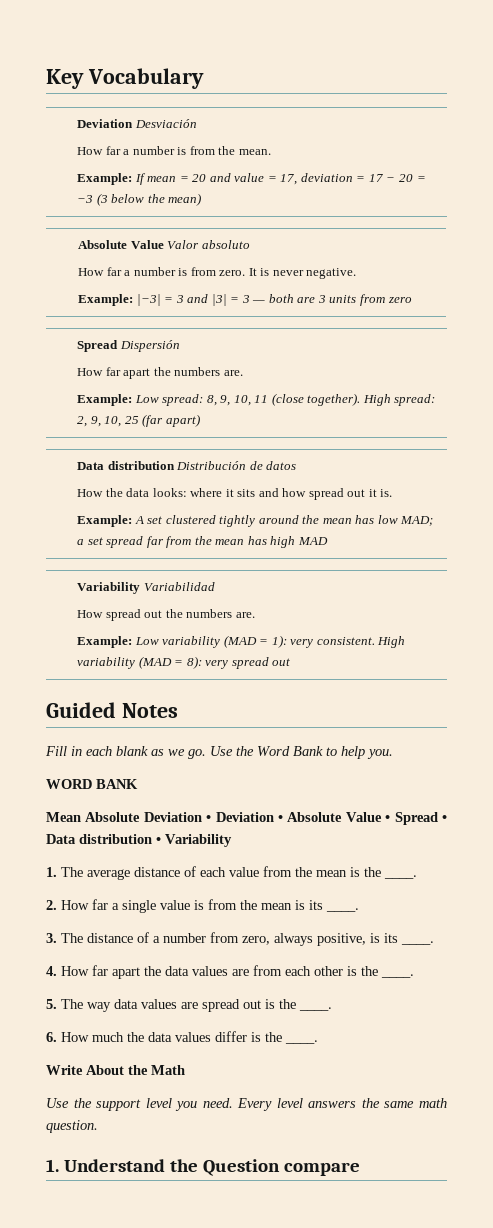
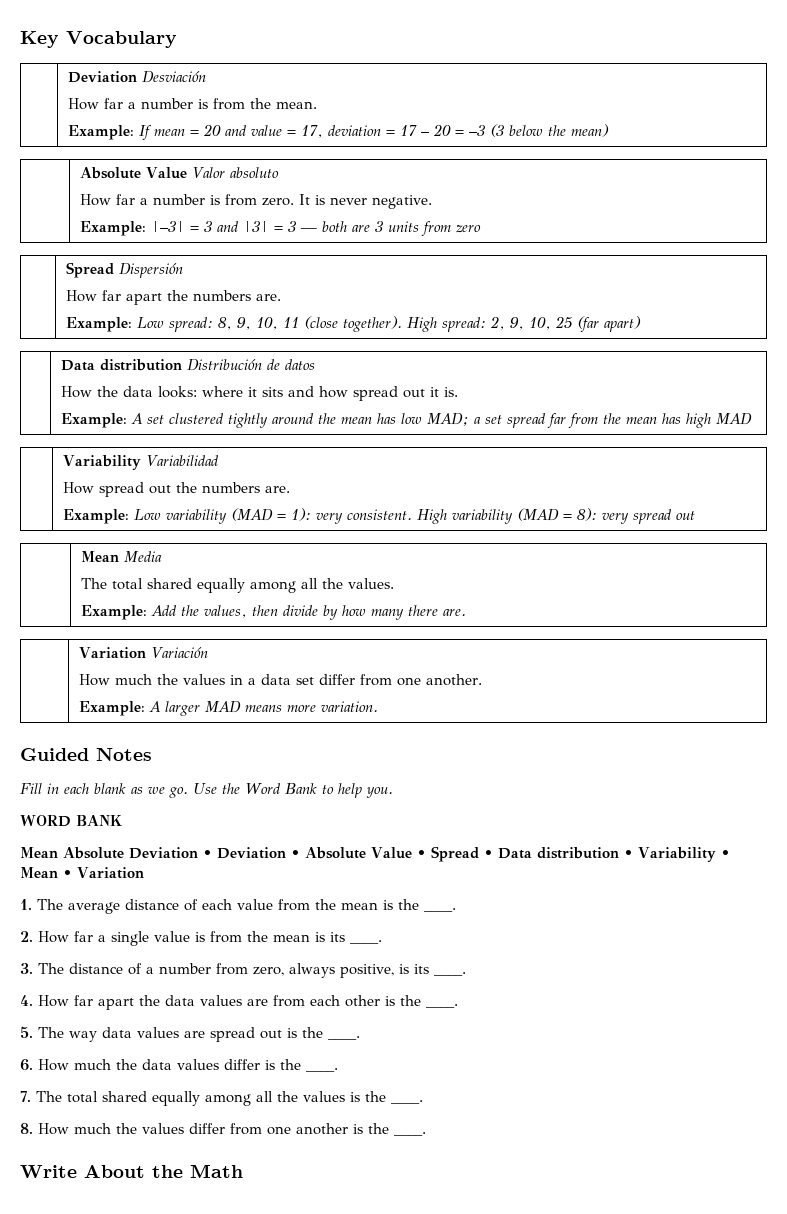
+ | Mean Media
+ The total shared equally among all the values.
+ Example: Add the values, then divide by how many there are.
+ | Variation Variación
+ How much the values in a data set differ from one another.
+ Example: A larger MAD means more variation.
- Mean Absolute Deviation • Deviation • Absolute Value • Spread • Data distribution • Variability
+ Mean Absolute Deviation • Deviation • Absolute Value • Spread • Data distribution • Variability • Mean • Variation
+ 7. The total shared equally among all the values is the ____.
+ 8. How much the values differ from one another is the ____.
  Write About the Math
- Use the support level you need. Every level answers the same math question.
- 1. Understand the Question compare

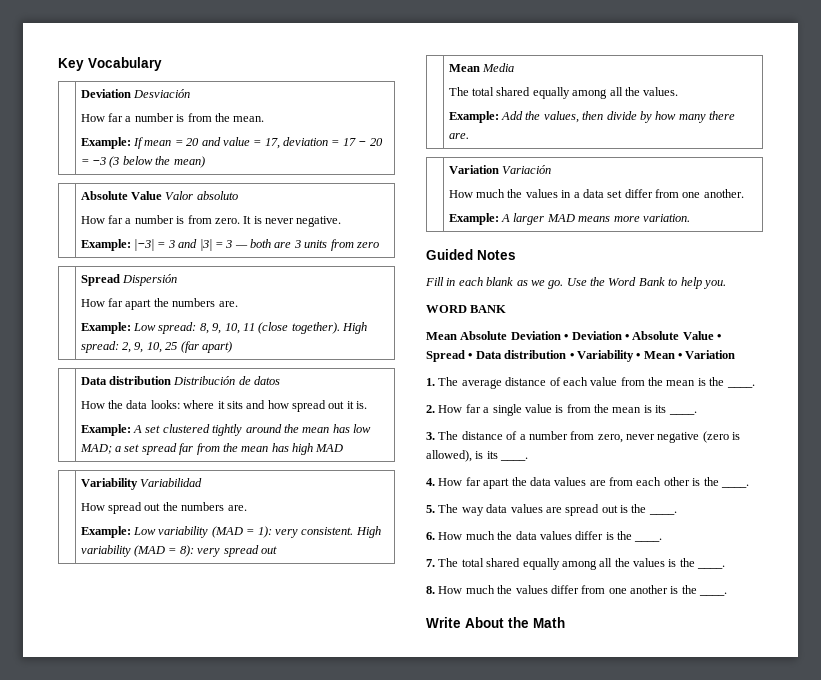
- 3. The distance of a number from zero, always positive, is its ____.
+ 3. The distance of a number from zero, never negative (zero is allowed), is its ____.

